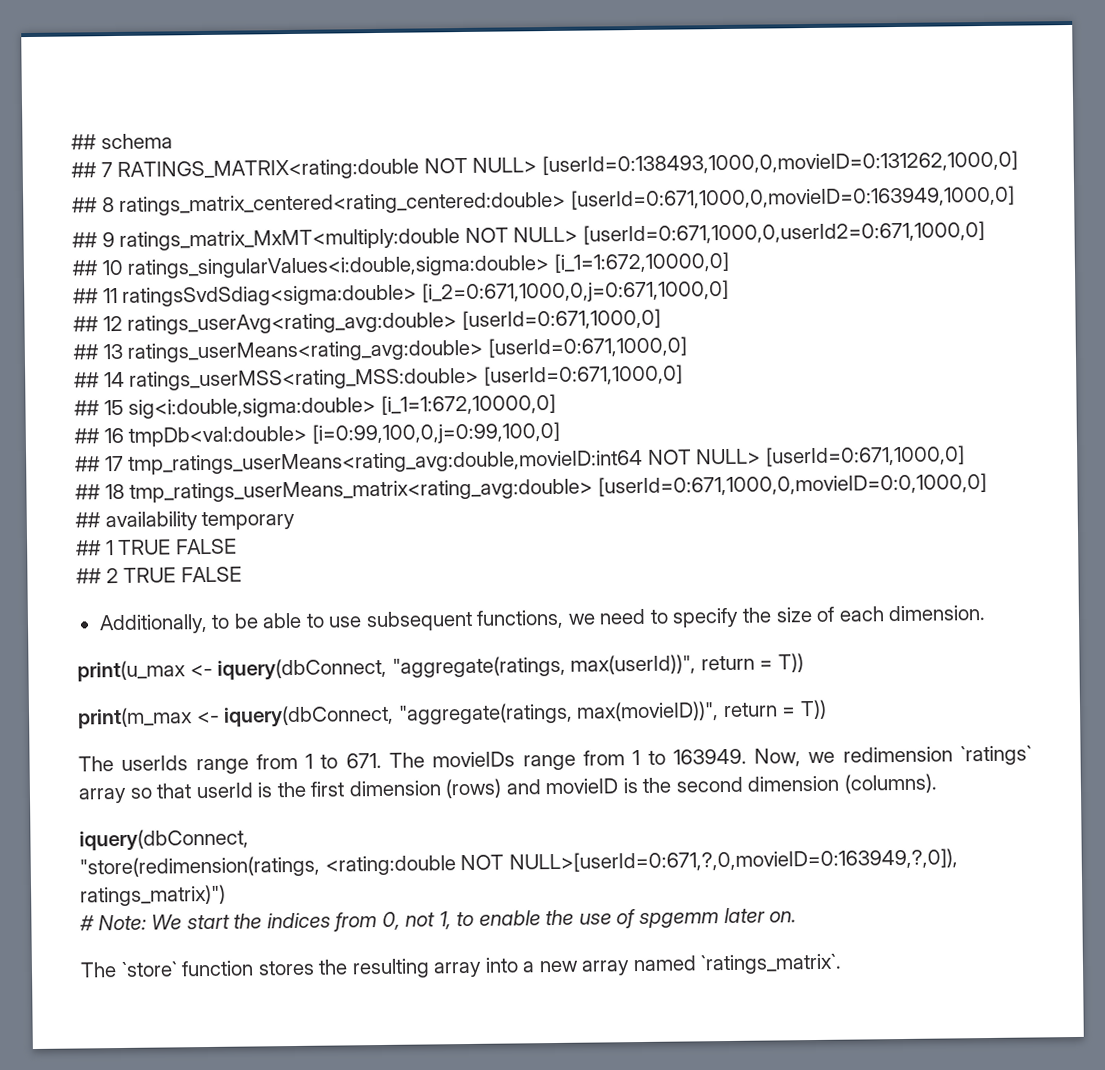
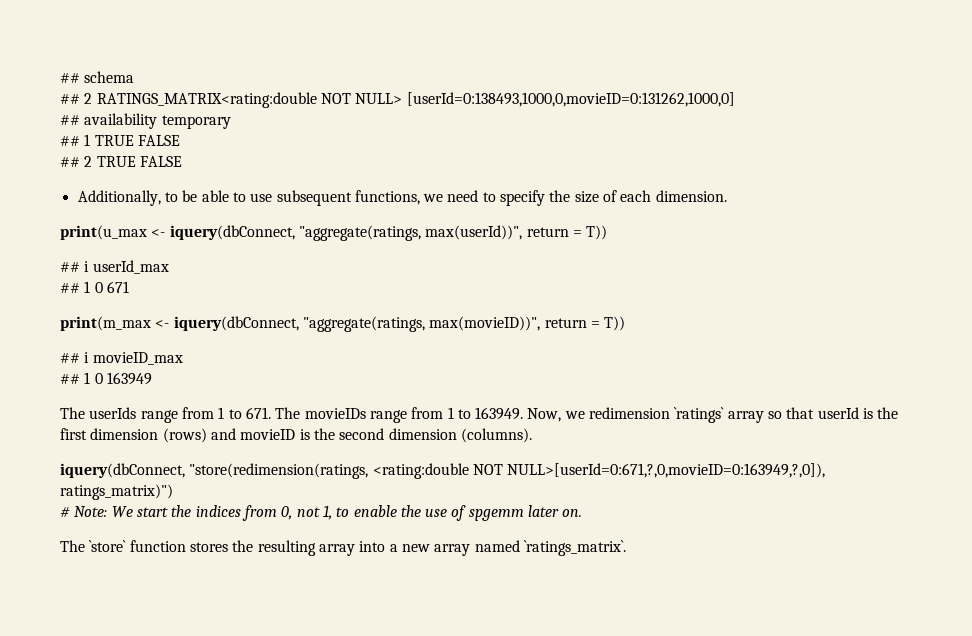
- ## 7 RATINGS_MATRIX<rating:double NOT NULL> [userId=0:138493,1000,0,movieID=0:131262,1000,0]
+ ## 2 RATINGS_MATRIX<rating:double NOT NULL> [userId=0:138493,1000,0,movieID=0:131262,1000,0]
- ## 8 ratings_matrix_centered<rating_centered:double> [userId=0:671,1000,0,movieID=0:163949,1000,0]
- ## 9 ratings_matrix_MxMT<multiply:double NOT NULL> [userId=0:671,1000,0,userId2=0:671,1000,0]
- ## 10 ratings_singularValues<i:double,sigma:double> [i_1=1:672,10000,0]
- ## 11 ratingsSvdSdiag<sigma:double> [i_2=0:671,1000,0,j=0:671,1000,0]
- ## 12 ratings_userAvg<rating_avg:double> [userId=0:671,1000,0]
- ## 13 ratings_userMeans<rating_avg:double> [userId=0:671,1000,0]
- ## 14 ratings_userMSS<rating_MSS:double> [userId=0:671,1000,0]
- ## 15 sig<i:double,sigma:double> [i_1=1:672,10000,0]
- ## 16 tmpDb<val:double> [i=0:99,100,0,j=0:99,100,0]
- ## 17 tmp_ratings_userMeans<rating_avg:double,movieID:int64 NOT NULL> [userId=0:671,1000,0]
- ## 18 tmp_ratings_userMeans_matrix<rating_avg:double> [userId=0:671,1000,0,movieID=0:0,1000,0]
+ ## i userId_max
+ ## 1 0 671
+ ## i movieID_max
+ ## 1 0 163949
  Now, we redimension `ratings` array so that userId is the first dimension (rows) and movieID is the second dimension (columns).
- iquery(dbConnect,
- "store(redimension(ratings, <rating:double NOT NULL>[userId=0:671,?,0,movieID=0:163949,?,0]), ratings_matrix)")
+ iquery(dbConnect, "store(redimension(ratings, <rating:double NOT NULL>[userId=0:671,?,0,movieID=0:163949,?,0]), ratings_matrix)")

